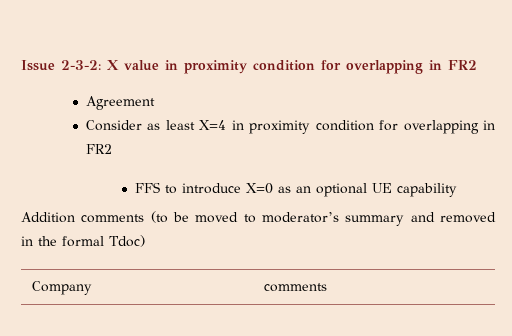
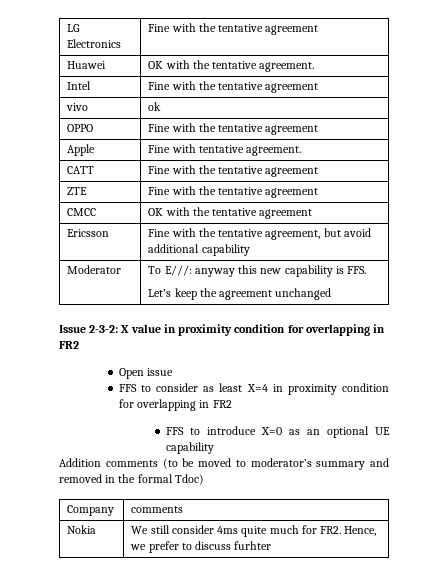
+ LG Electronics | Fine with the tentative agreement
+ Huawei | OK with the tentative agreement.
+ Intel | Fine with the tentative agreement
+ vivo | ok
+ OPPO | Fine with the tentative agreement
+ Apple | Fine with tentative agreement.
+ CATT | Fine with the tentative agreement
+ ZTE | Fine with the tentative agreement
+ CMCC | OK with the tentative agreement
+ Ericsson | Fine with the tentative agreement, but avoid additional capability
+ Moderator | To E///: anyway this new capability is FFS.
+ Let’s keep the agreement unchanged
- Agreement
- Consider as least X=4 in proximity condition for overlapping in FR2
+ Open issue
+ FFS to consider as least X=4 in proximity condition for overlapping in FR2
+ Nokia | We still consider 4ms quite much for FR2. Hence, we prefer to discuss furhter

